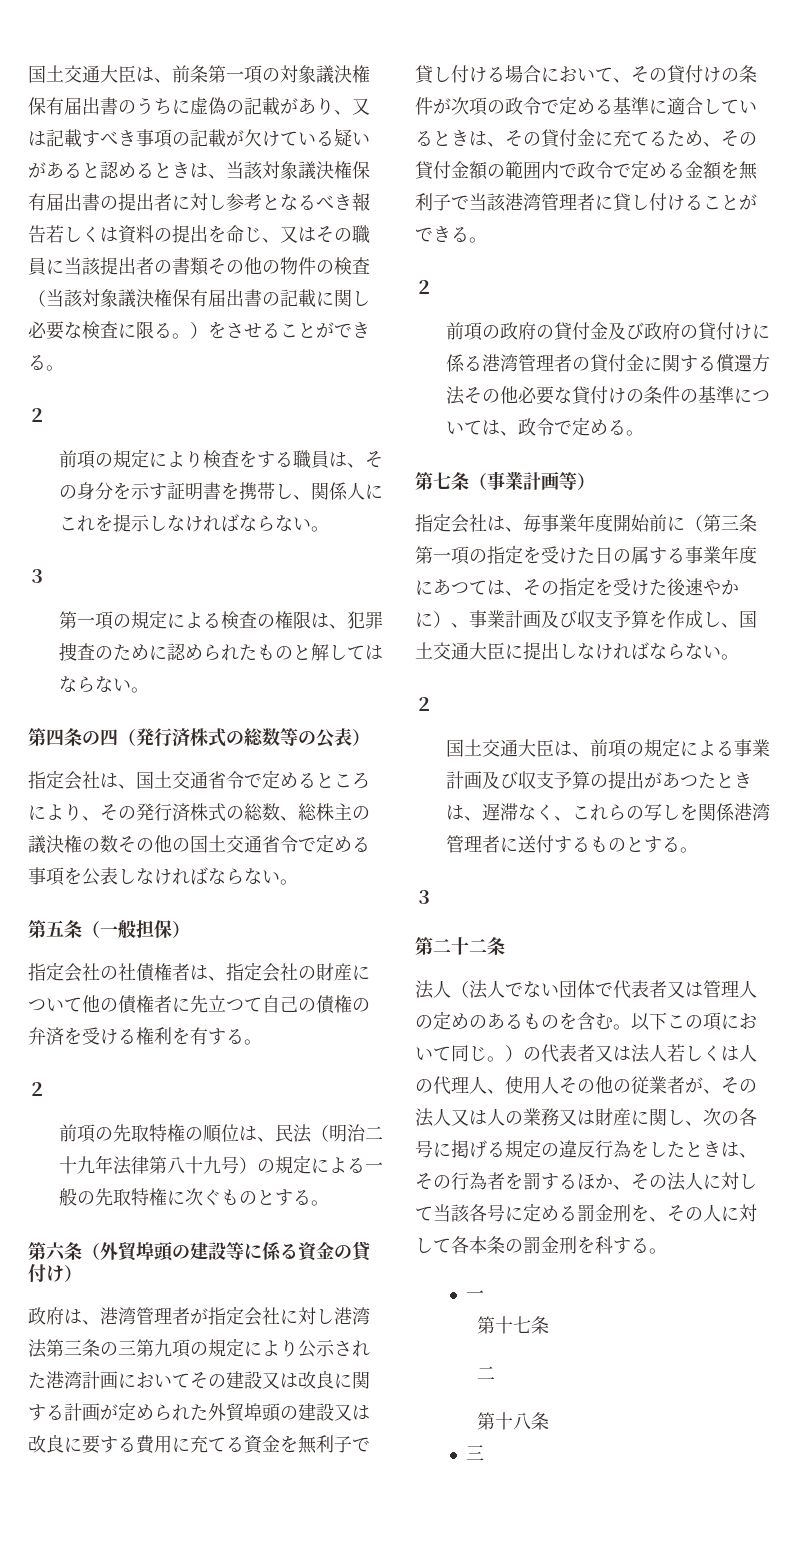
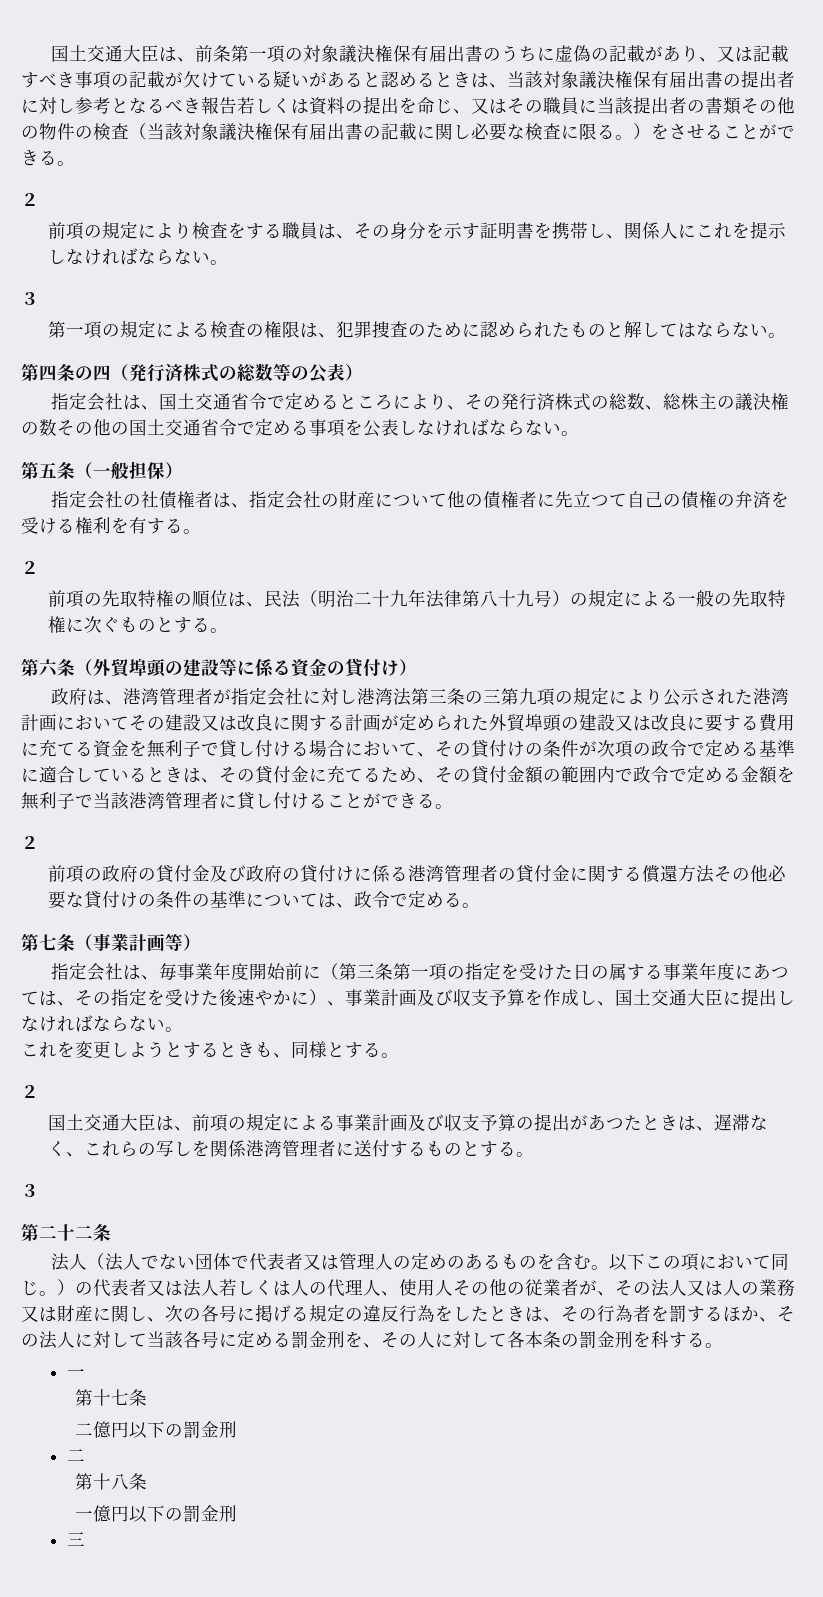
+ これを変更しようとするときも、同様とする。
  第十七条
+ 二億円以下の罰金刑
  二
  第十八条
+ 一億円以下の罰金刑

